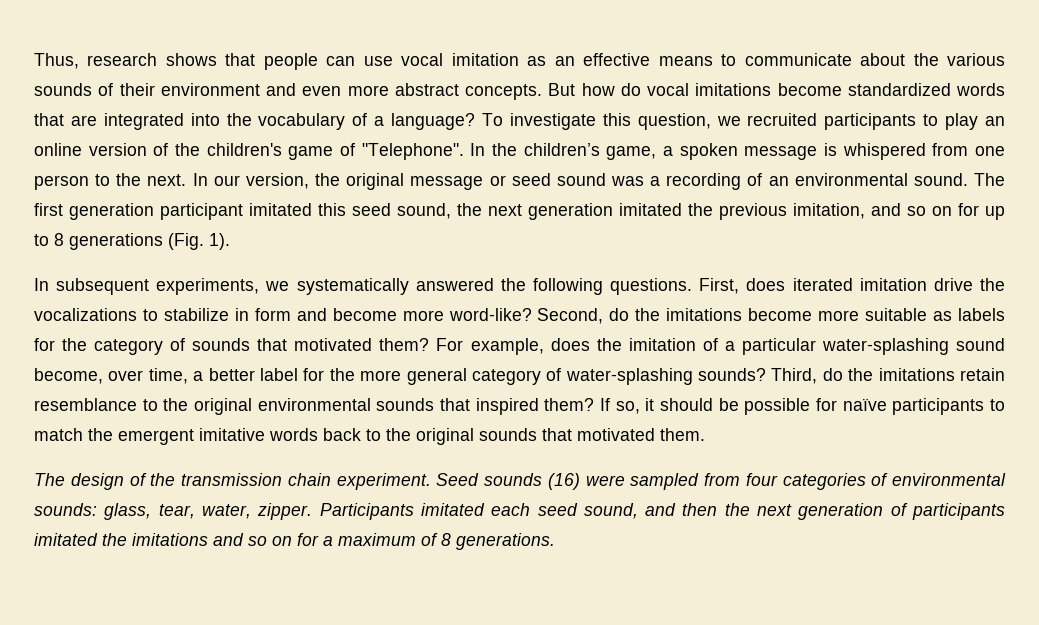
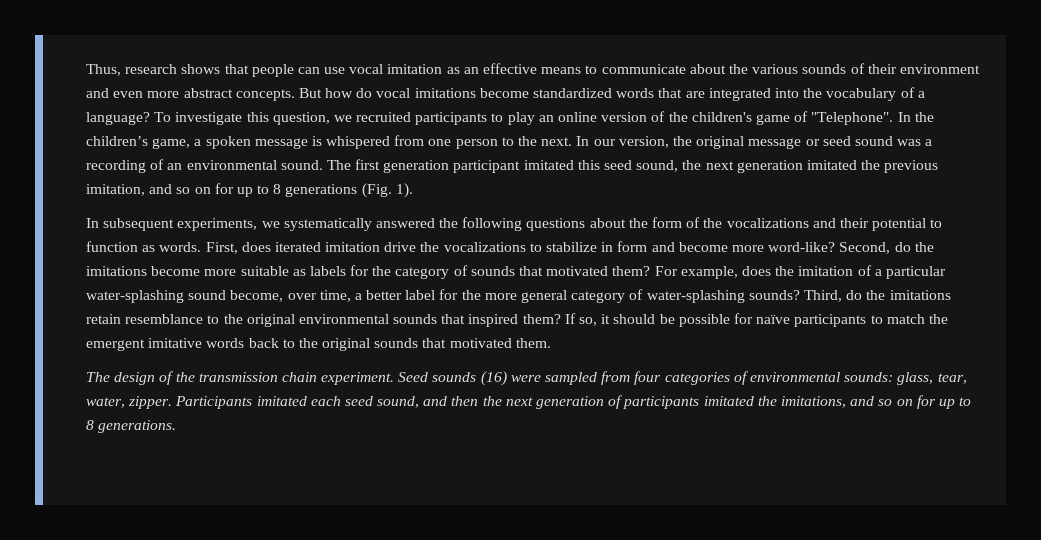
- In subsequent experiments, we systematically answered the following questions.
+ In subsequent experiments, we systematically answered the following questions about the form of the vocalizations and their potential to function as words.
- Participants imitated each seed sound, and then the next generation of participants imitated the imitations and so on for a maximum of 8 generations.
+ Participants imitated each seed sound, and then the next generation of participants imitated the imitations, and so on for up to 8 generations.

